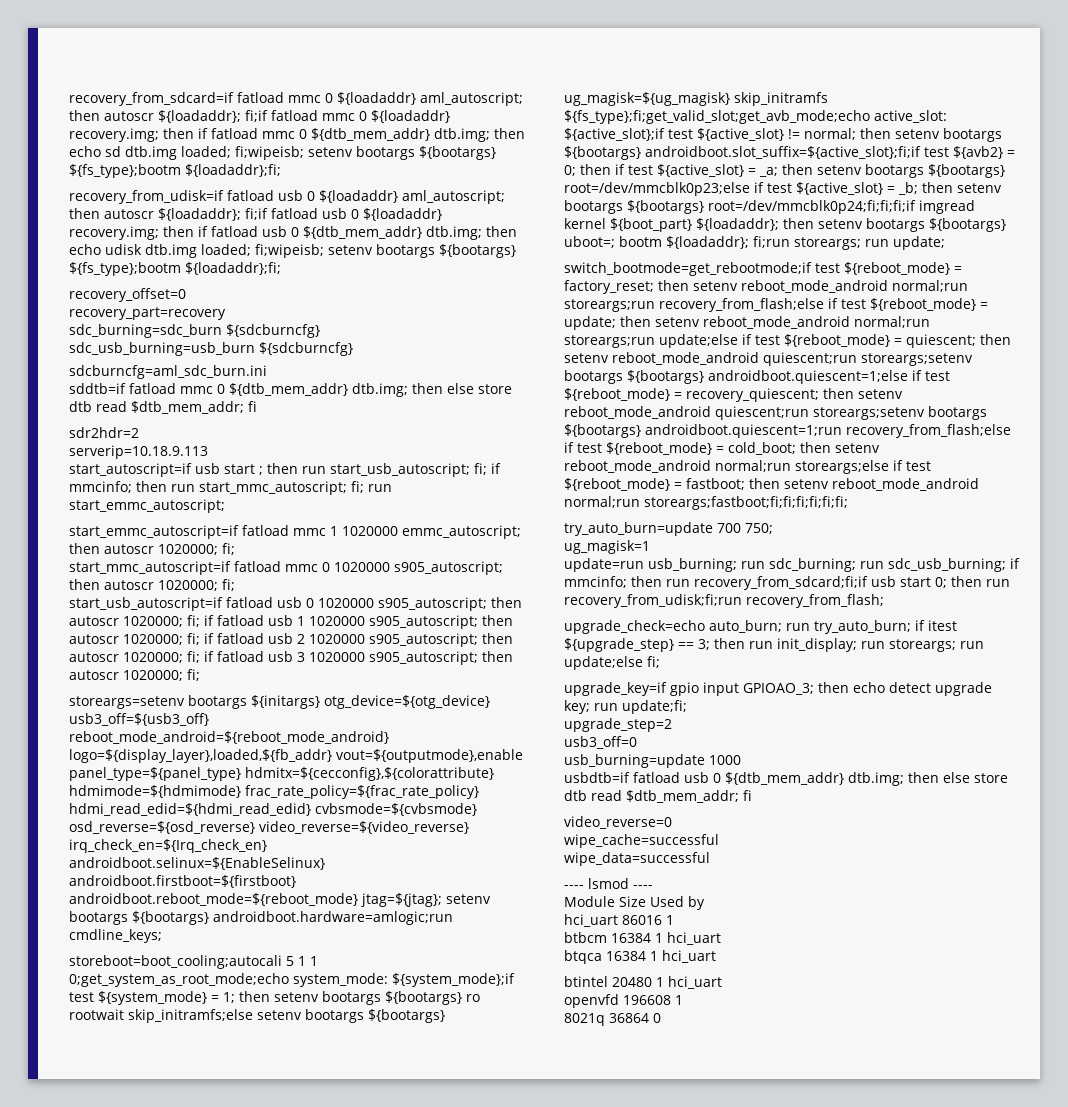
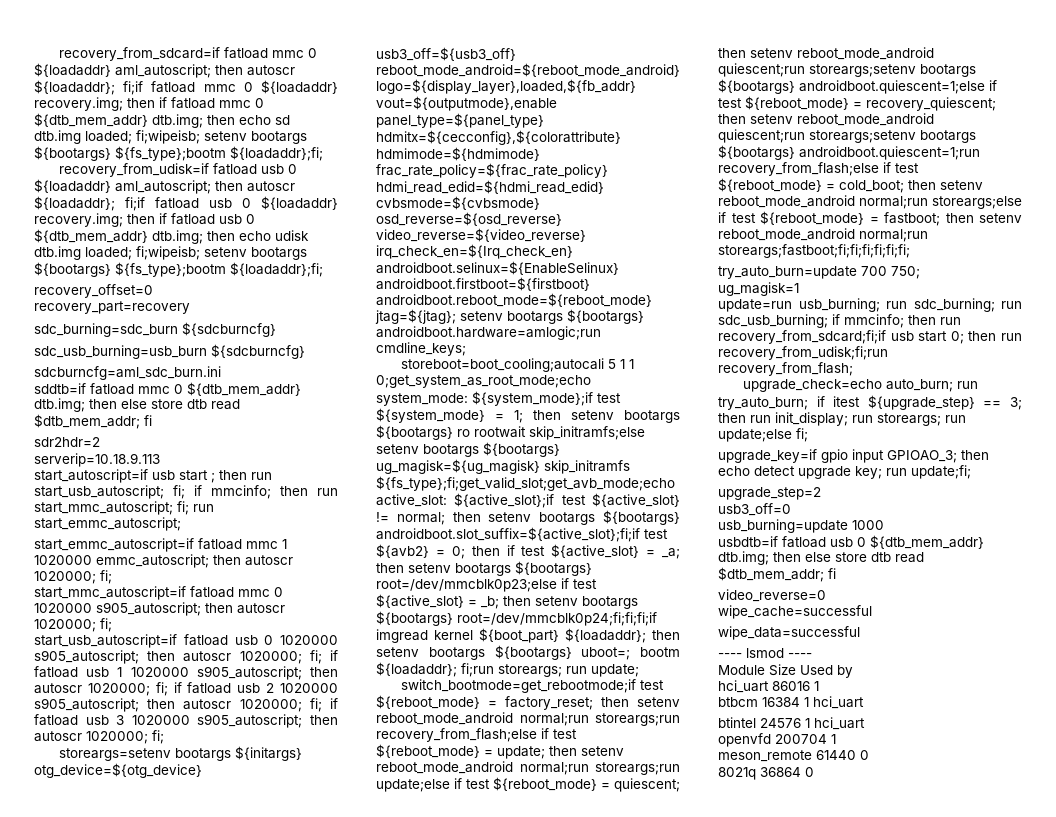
- btqca 16384 1 hci_uart
- btintel 20480 1 hci_uart
+ btintel 24576 1 hci_uart
- openvfd 196608 1
+ openvfd 200704 1
+ meson_remote 61440 0

